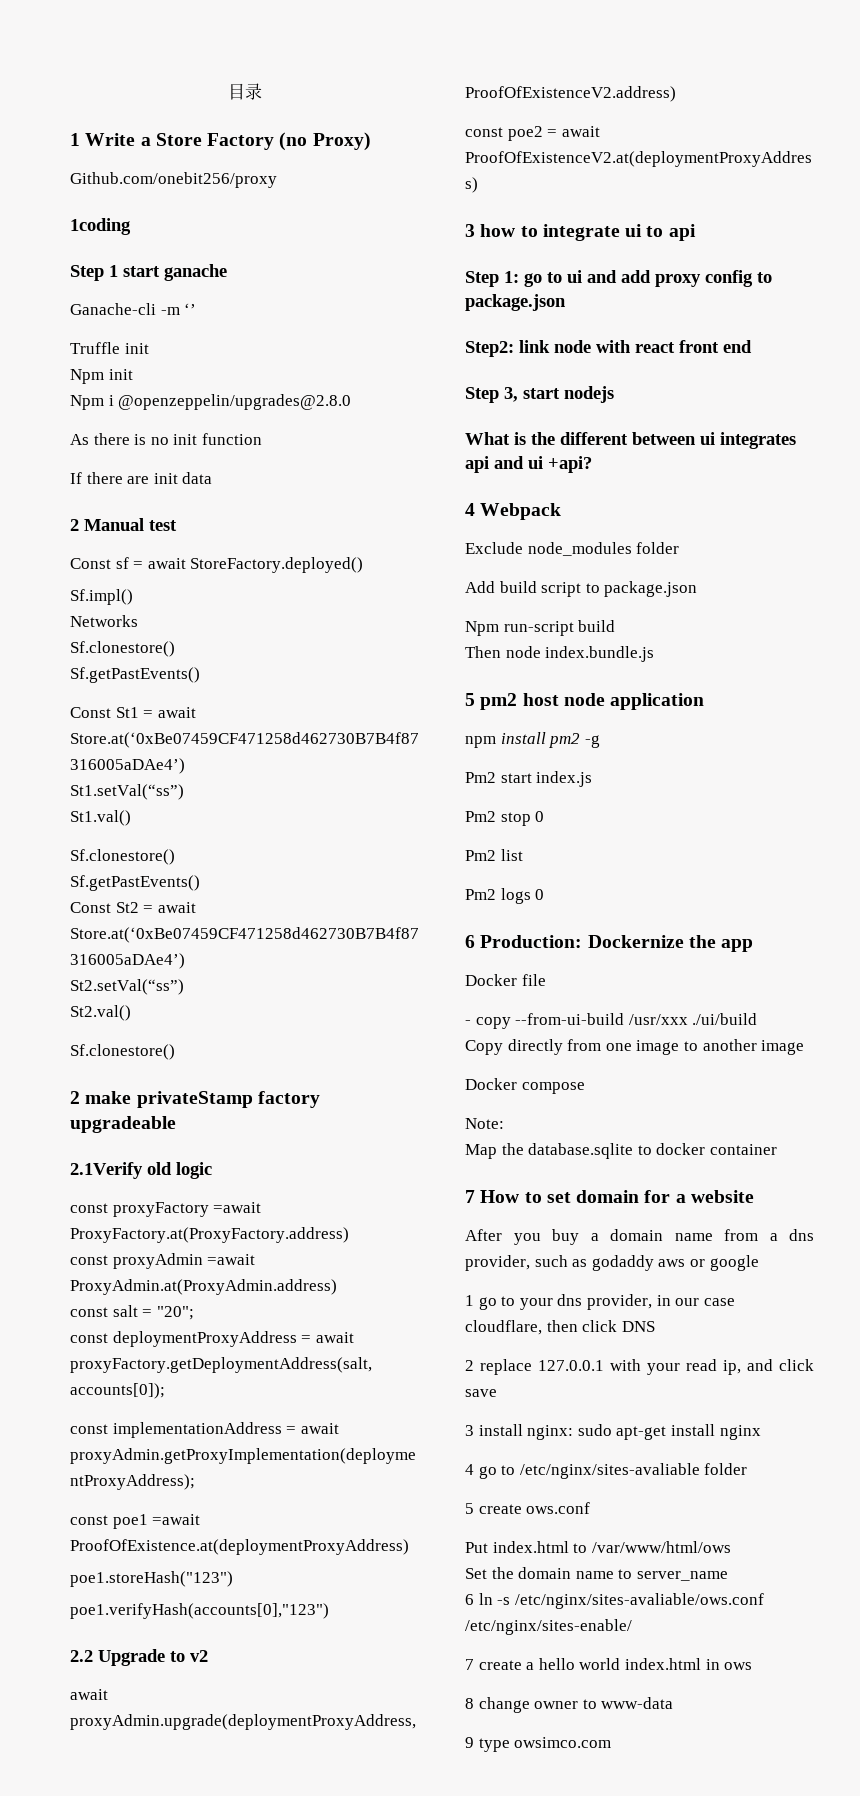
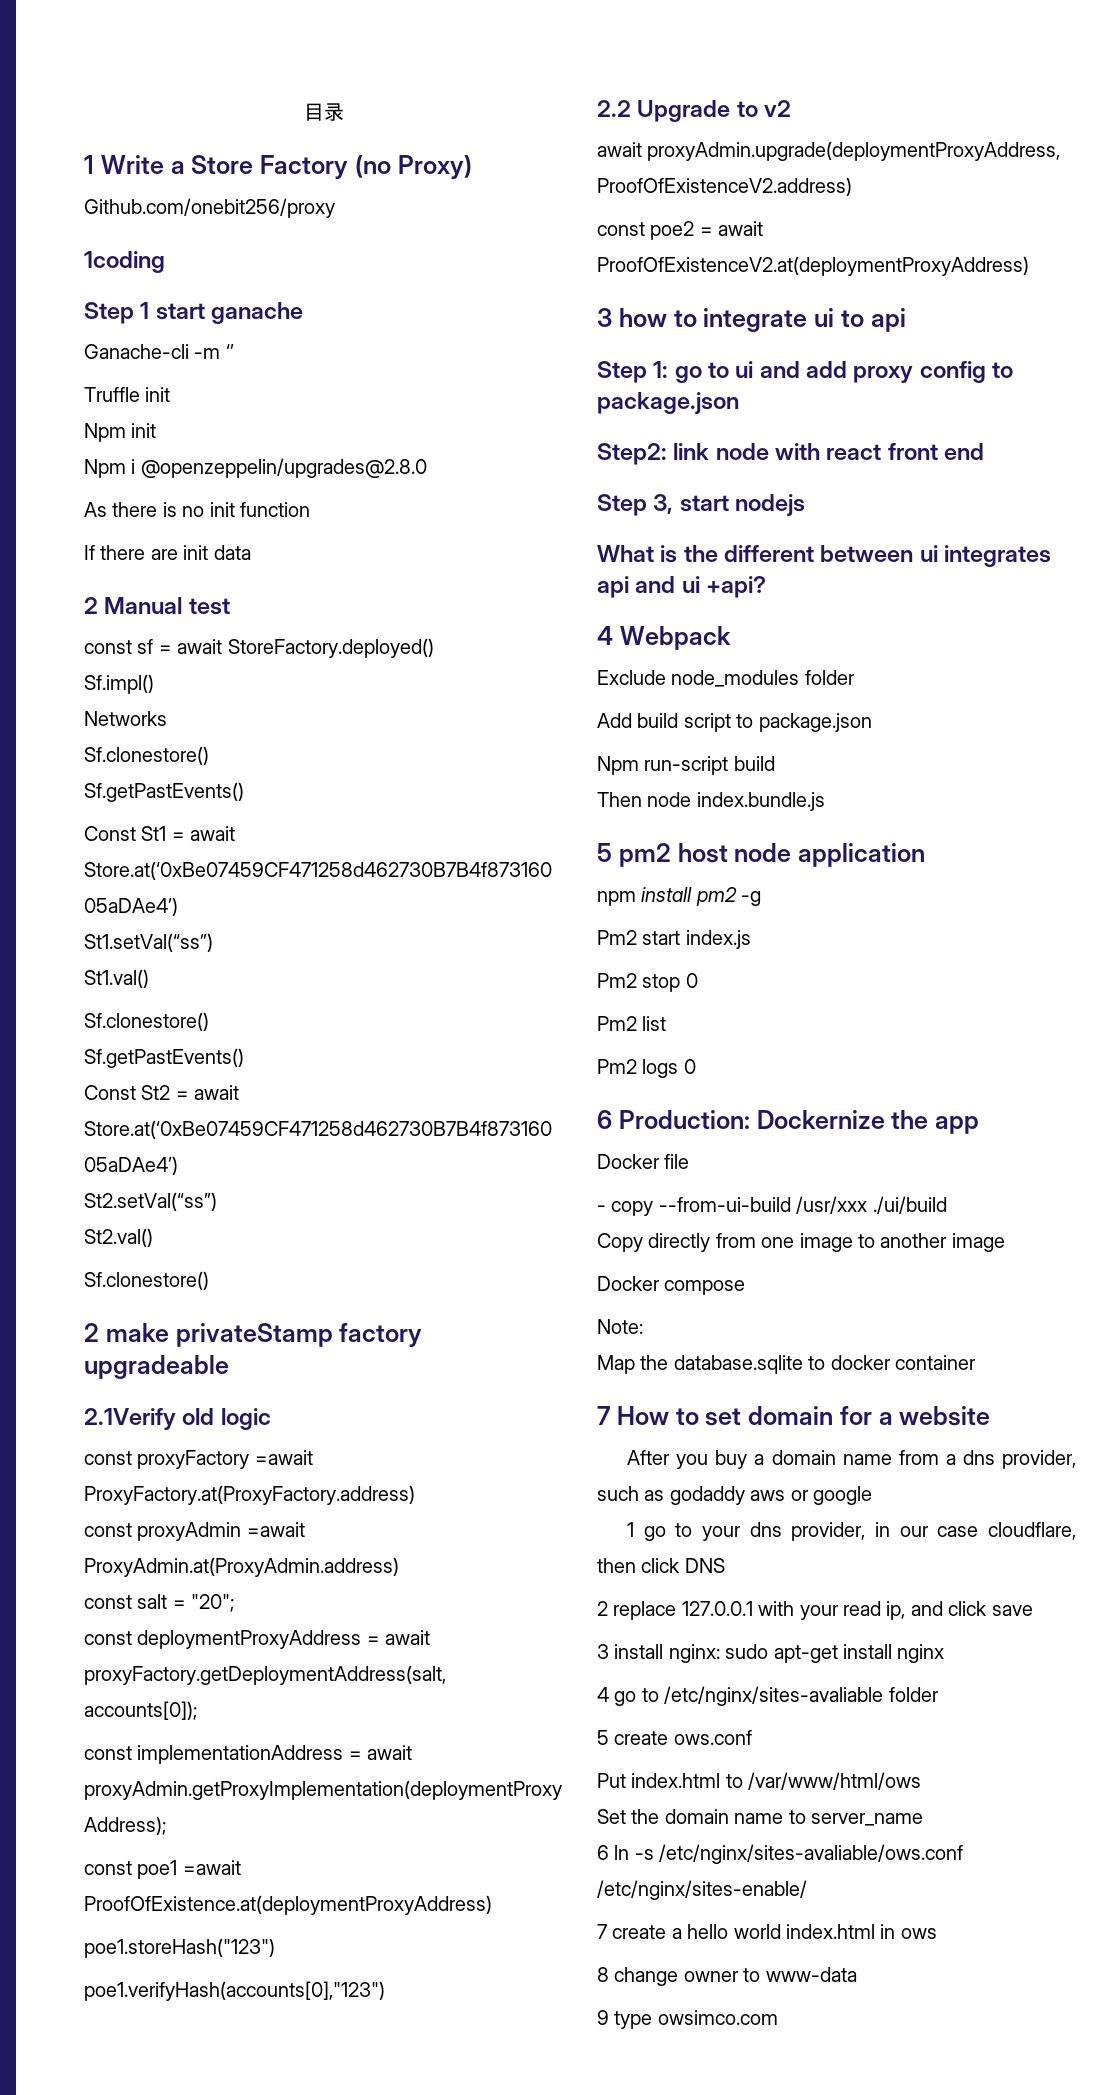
- Const sf = await StoreFactory.deployed()
+ const sf = await StoreFactory.deployed()

